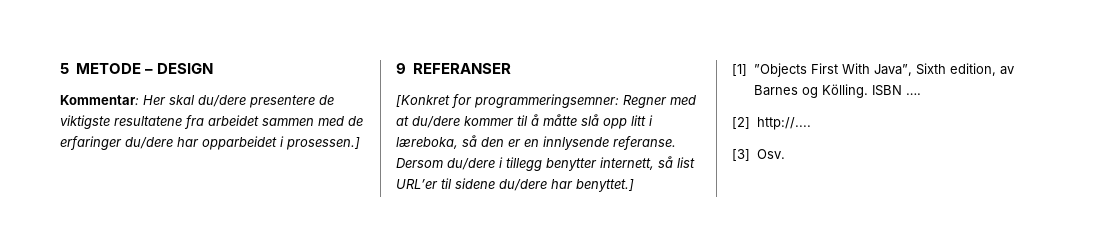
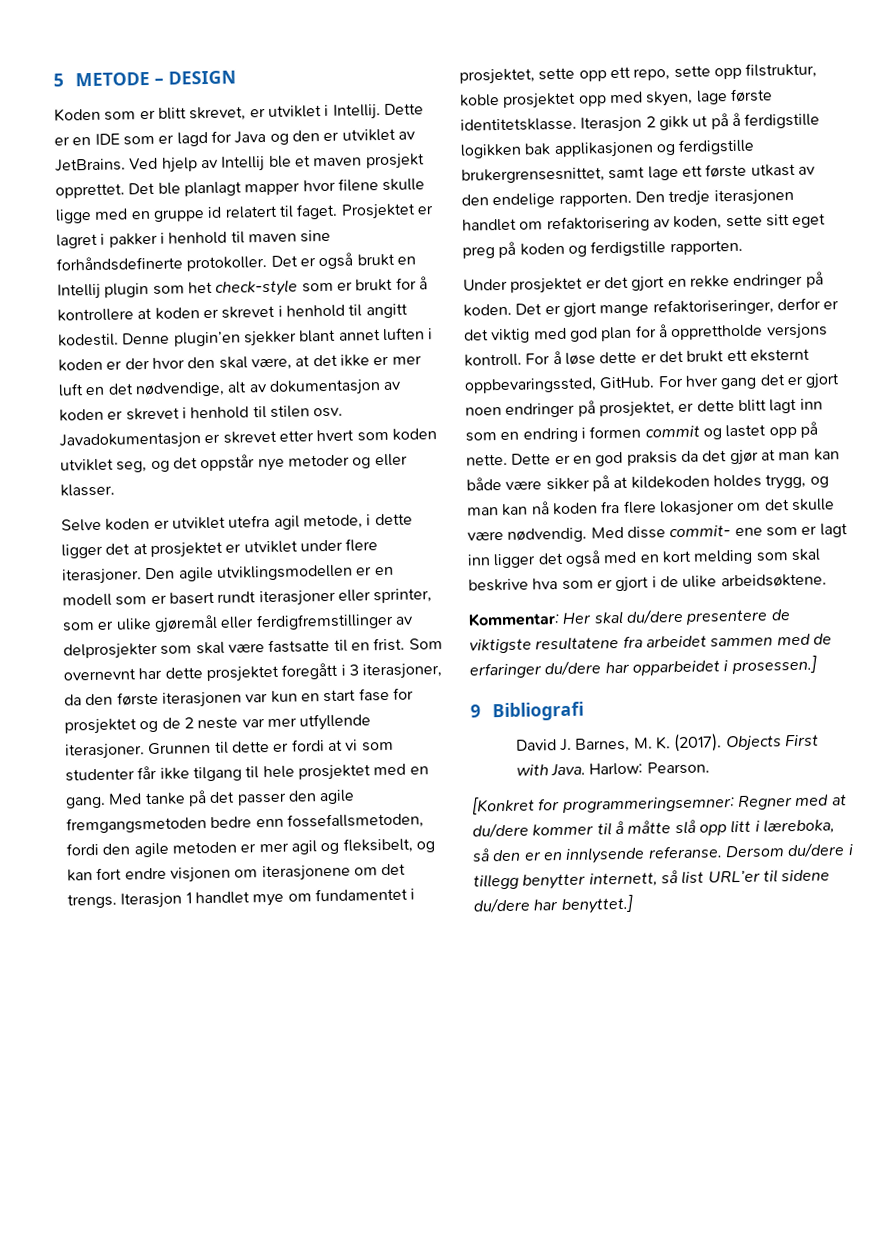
+ Koden som er blitt skrevet, er utviklet i Intellij. Dette er en IDE som er lagd for Java og den er utviklet av JetBrains. Ved hjelp av Intellij ble et maven prosjekt opprettet. Det ble planlagt mapper hvor filene skulle ligge med en gruppe id relatert til faget. Prosjektet er lagret i pakker i henhold til maven sine forhåndsdefinerte protokoller. Det er også brukt en Intellij plugin som het check-style som er brukt for å kontrollere at koden er skrevet i henhold til angitt kodestil. Denne plugin’en sjekker blant annet luften i koden er der hvor den skal være, at det ikke er mer luft en det nødvendige, alt av dokumentasjon av koden er skrevet i henhold til stilen osv. Javadokumentasjon er skrevet etter hvert som koden utviklet seg, og det oppstår nye metoder og eller klasser.
+ Selve koden er utviklet utefra agil metode, i dette ligger det at prosjektet er utviklet under flere iterasjoner. Den agile utviklingsmodellen er en modell som er basert rundt iterasjoner eller sprinter, som er ulike gjøremål eller ferdigfremstillinger av delprosjekter som skal være fastsatte til en frist. Som overnevnt har dette prosjektet foregått i 3 iterasjoner, da den første iterasjonen var kun en start fase for prosjektet og de 2 neste var mer utfyllende iterasjoner. Grunnen til dette er fordi at vi som studenter får ikke tilgang til hele prosjektet med en gang. Med tanke på det passer den agile fremgangsmetoden bedre enn fossefallsmetoden, fordi den agile metoden er mer agil og fleksibelt, og kan fort endre visjonen om iterasjonene om det trengs. Iterasjon 1 handlet mye om fundamentet i prosjektet, sette opp ett repo, sette opp filstruktur, koble prosjektet opp med skyen, lage første identitetsklasse. Iterasjon 2 gikk ut på å ferdigstille logikken bak applikasjonen og ferdigstille brukergrensesnittet, samt lage ett første utkast av den endelige rapporten. Den tredje iterasjonen handlet om refaktorisering av koden, sette sitt eget preg på koden og ferdigstille rapporten.
+ Under prosjektet er det gjort en rekke endringer på koden. Det er gjort mange refaktoriseringer, derfor er det viktig med god plan for å opprettholde versjons kontroll. For å løse dette er det brukt ett eksternt oppbevaringssted, GitHub. For hver gang det er gjort noen endringer på prosjektet, er dette blitt lagt inn som en endring i formen commit og lastet opp på nette. Dette er en god praksis da det gjør at man kan både være sikker på at kildekoden holdes trygg, og man kan nå koden fra flere lokasjoner om det skulle være nødvendig. Med disse commit- ene som er lagt inn ligger det også med en kort melding som skal beskrive hva som er gjort i de ulike arbeidsøktene.
- 9 REFERANSER
+ 9 Bibliografi
+ David J. Barnes, M. K. (2017). Objects First with Java. Harlow: Pearson.
- [1] ”Objects First With Java”, Sixth edition, av Barnes og Kölling. ISBN ….
- [2] http://....
- [3] Osv.

